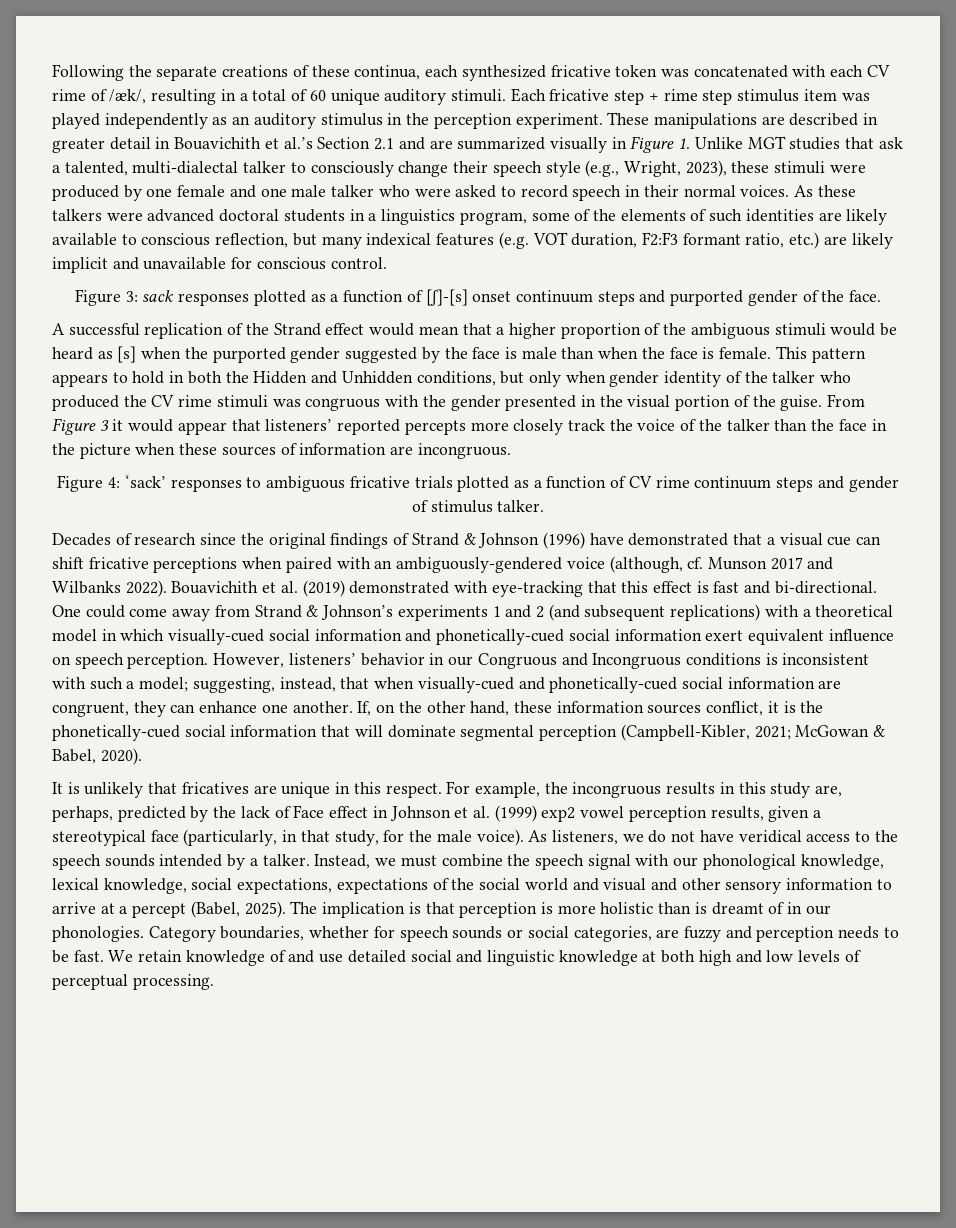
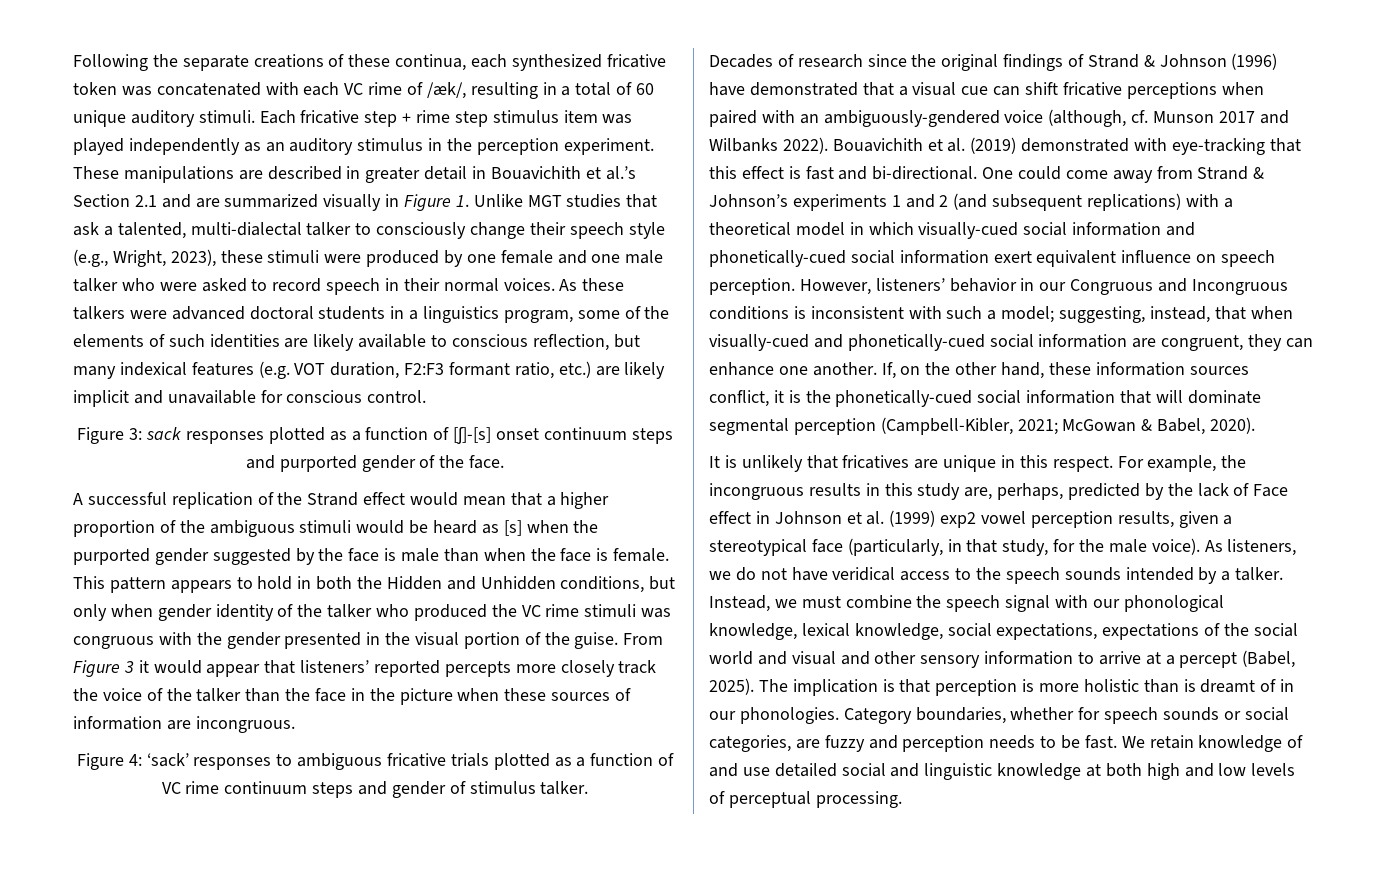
- Following the separate creations of these continua, each synthesized fricative token was concatenated with each CV rime of /æk/, resulting in a total of 60 unique auditory stimuli.
+ Following the separate creations of these continua, each synthesized fricative token was concatenated with each VC rime of /æk/, resulting in a total of 60 unique auditory stimuli.
- This pattern appears to hold in both the Hidden and Unhidden conditions, but only when gender identity of the talker who produced the CV rime stimuli was congruous with the gender presented in the visual portion of the guise.
+ This pattern appears to hold in both the Hidden and Unhidden conditions, but only when gender identity of the talker who produced the VC rime stimuli was congruous with the gender presented in the visual portion of the guise.
- Figure 4: ‘sack’ responses to ambiguous fricative trials plotted as a function of CV rime continuum steps and gender of stimulus talker.
+ Figure 4: ‘sack’ responses to ambiguous fricative trials plotted as a function of VC rime continuum steps and gender of stimulus talker.

